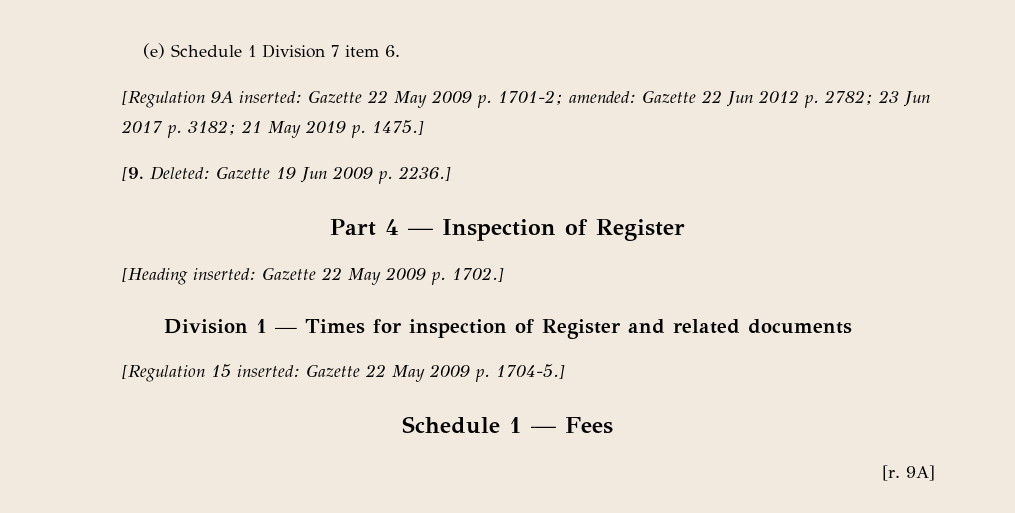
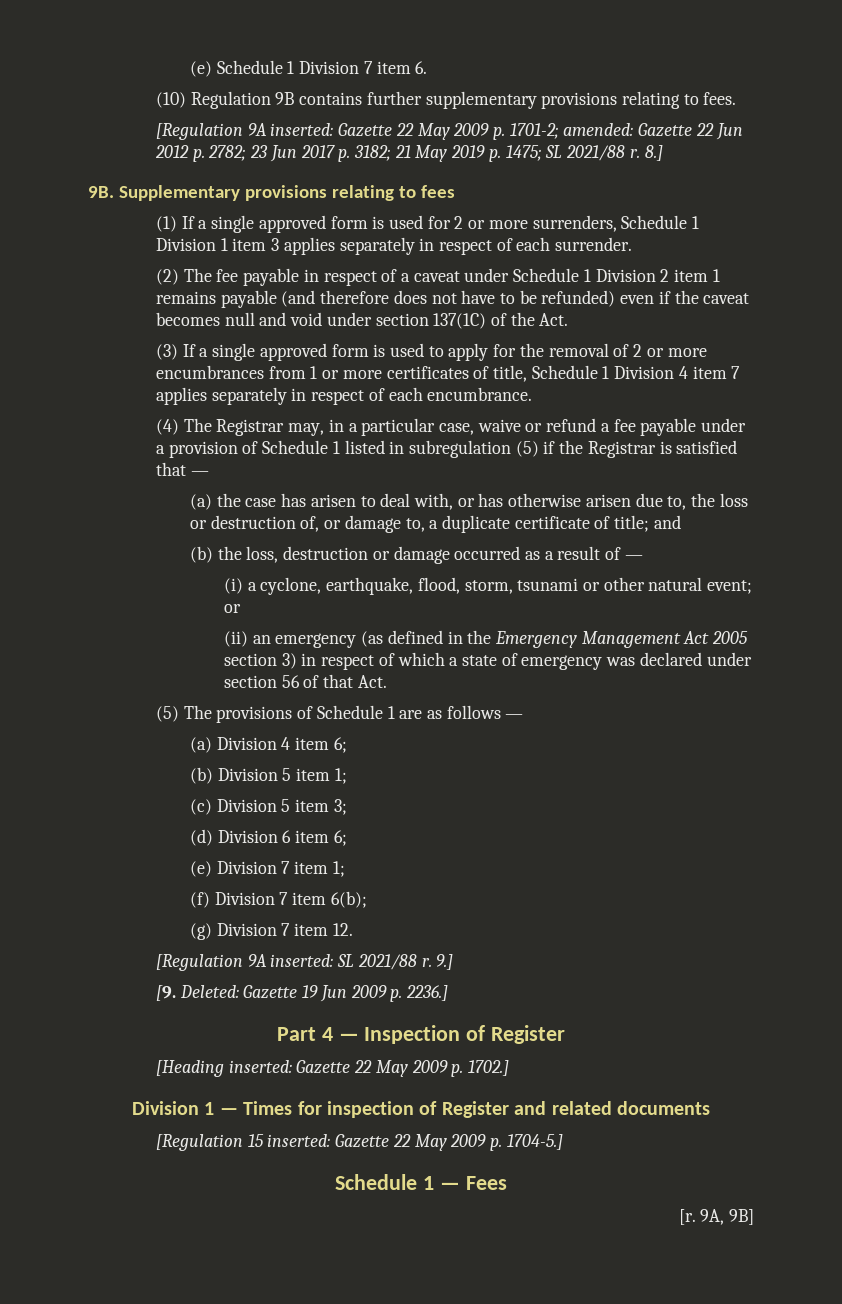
+ (10) Regulation 9B contains further supplementary provisions relating to fees.
- [Regulation 9A inserted: Gazette 22 May 2009 p. 1701-2; amended: Gazette 22 Jun 2012 p. 2782; 23 Jun 2017 p. 3182; 21 May 2019 p. 1475.]
+ [Regulation 9A inserted: Gazette 22 May 2009 p. 1701-2; amended: Gazette 22 Jun 2012 p. 2782; 23 Jun 2017 p. 3182; 21 May 2019 p. 1475; SL 2021/88 r. 8.]
+ 9B. Supplementary provisions relating to fees
+ (1) If a single approved form is used for 2 or more surrenders, Schedule 1 Division 1 item 3 applies separately in respect of each surrender.
+ (2) The fee payable in respect of a caveat under Schedule 1 Division 2 item 1 remains payable (and therefore does not have to be refunded) even if the caveat becomes null and void under section 137(1C) of the Act.
+ (3) If a single approved form is used to apply for the removal of 2 or more encumbrances from 1 or more certificates of title, Schedule 1 Division 4 item 7 applies separately in respect of each encumbrance.
+ (4) The Registrar may, in a particular case, waive or refund a fee payable under a provision of Schedule 1 listed in subregulation (5) if the Registrar is satisfied that —
+ (a) the case has arisen to deal with, or has otherwise arisen due to, the loss or destruction of, or damage to, a duplicate certificate of title; and
+ (b) the loss, destruction or damage occurred as a result of —
+ (i) a cyclone, earthquake, flood, storm, tsunami or other natural event; or
+ (ii) an emergency (as defined in the Emergency Management Act 2005 section 3) in respect of which a state of emergency was declared under section 56 of that Act.
+ (5) The provisions of Schedule 1 are as follows —
+ (a) Division 4 item 6;
+ (b) Division 5 item 1;
+ (c) Division 5 item 3;
+ (d) Division 6 item 6;
+ (e) Division 7 item 1;
+ (f) Division 7 item 6(b);
+ (g) Division 7 item 12.
+ [Regulation 9A inserted: SL 2021/88 r. 9.]
- 9A]
+ 9A, 9B]

